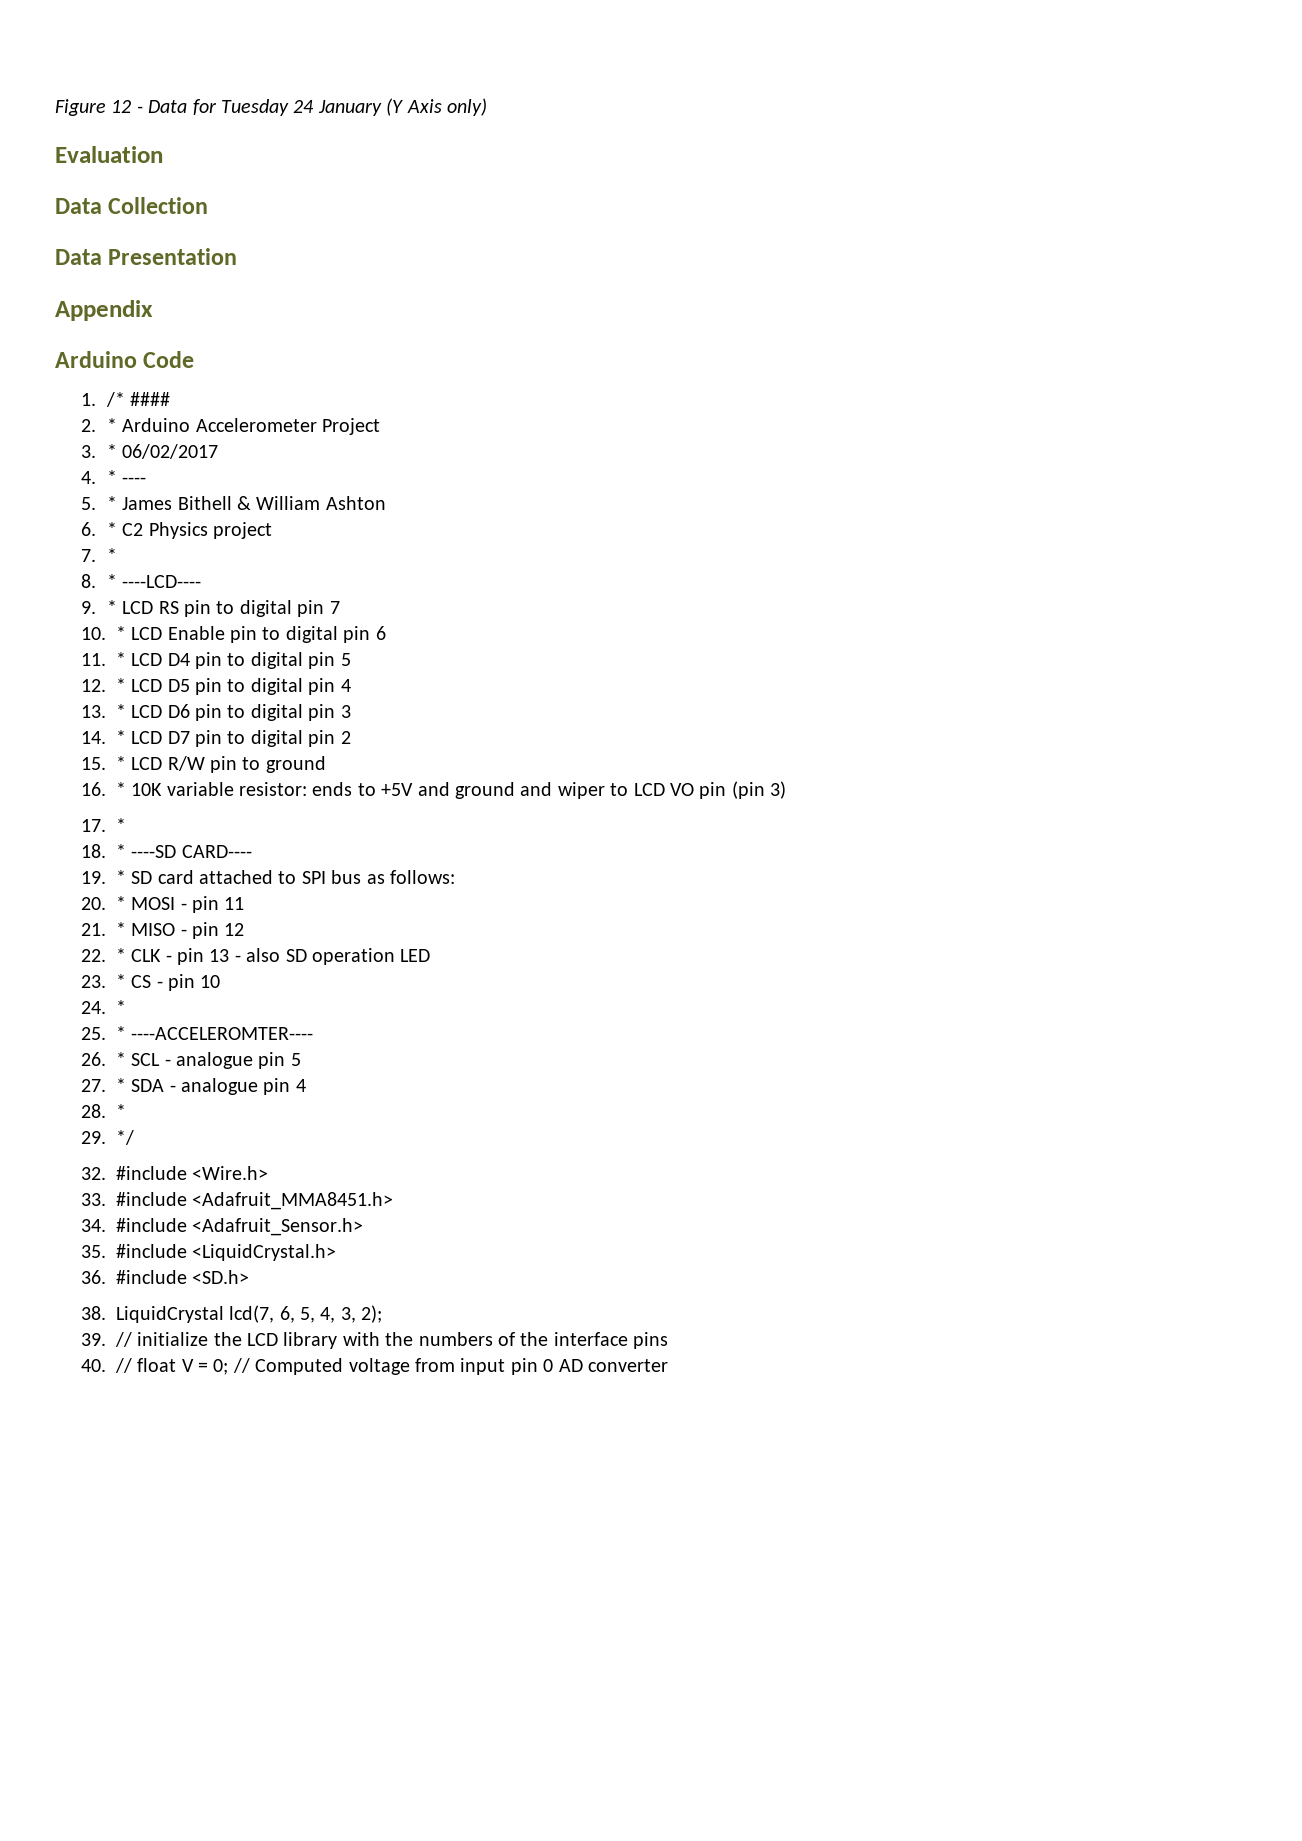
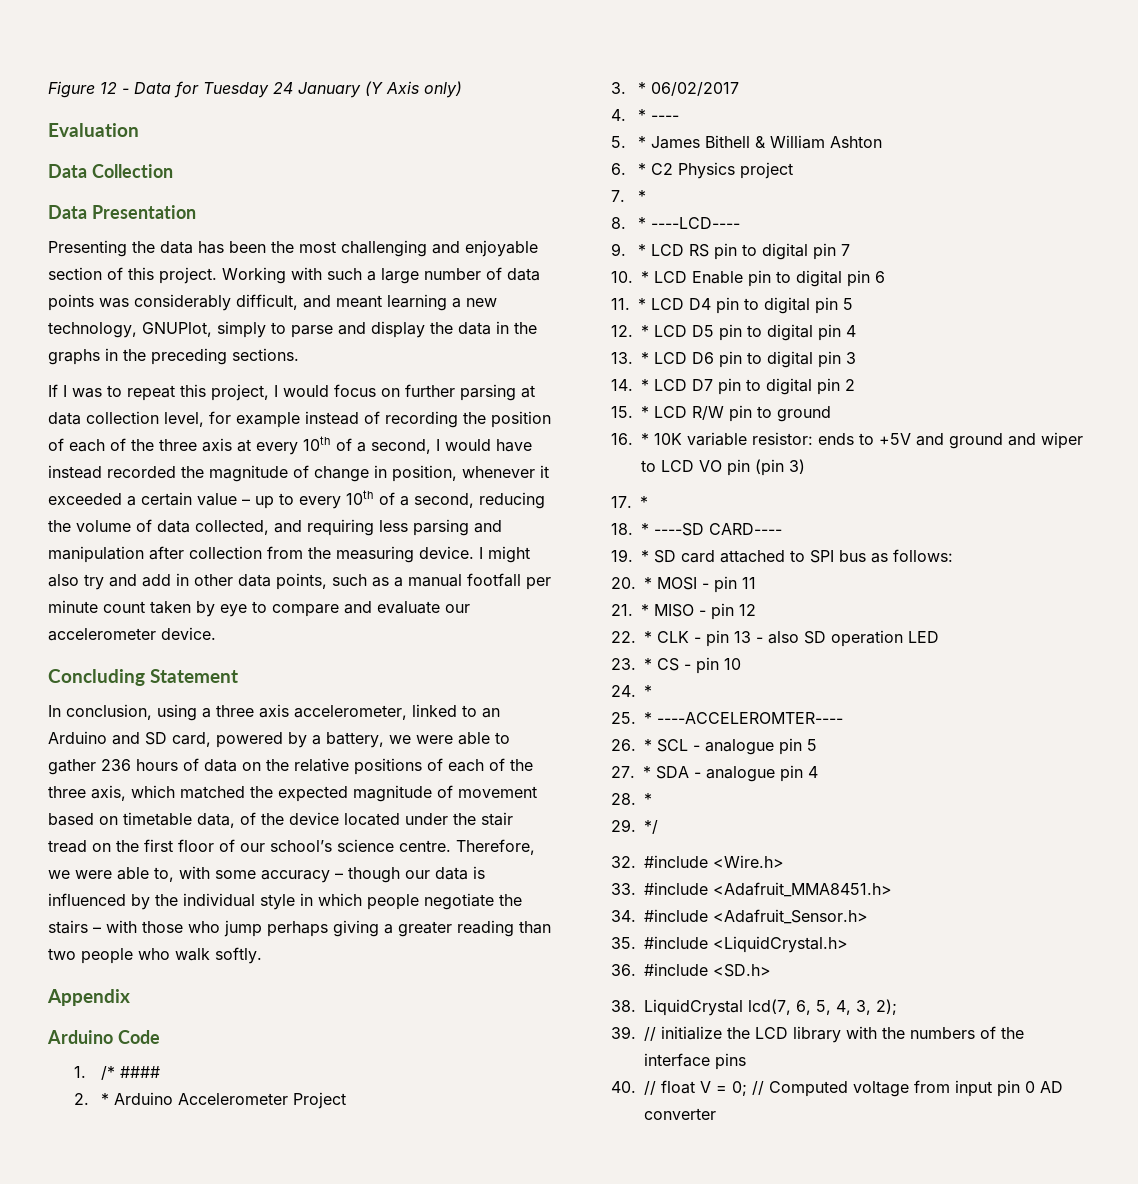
+ Presenting the data has been the most challenging and enjoyable section of this project. Working with such a large number of data points was considerably difficult, and meant learning a new technology, GNUPlot, simply to parse and display the data in the graphs in the preceding sections.
+ If I was to repeat this project, I would focus on further parsing at data collection level, for example instead of recording the position of each of the three axis at every 10th of a second, I would have instead recorded the magnitude of change in position, whenever it exceeded a certain value – up to every 10th of a second, reducing the volume of data collected, and requiring less parsing and manipulation after collection from the measuring device. I might also try and add in other data points, such as a manual footfall per minute count taken by eye to compare and evaluate our accelerometer device.
+ Concluding Statement
+ In conclusion, using a three axis accelerometer, linked to an Arduino and SD card, powered by a battery, we were able to gather 236 hours of data on the relative positions of each of the three axis, which matched the expected magnitude of movement based on timetable data, of the device located under the stair tread on the first floor of our school’s science centre. Therefore, we were able to, with some accuracy – though our data is influenced by the individual style in which people negotiate the stairs – with those who jump perhaps giving a greater reading than two people who walk softly.

